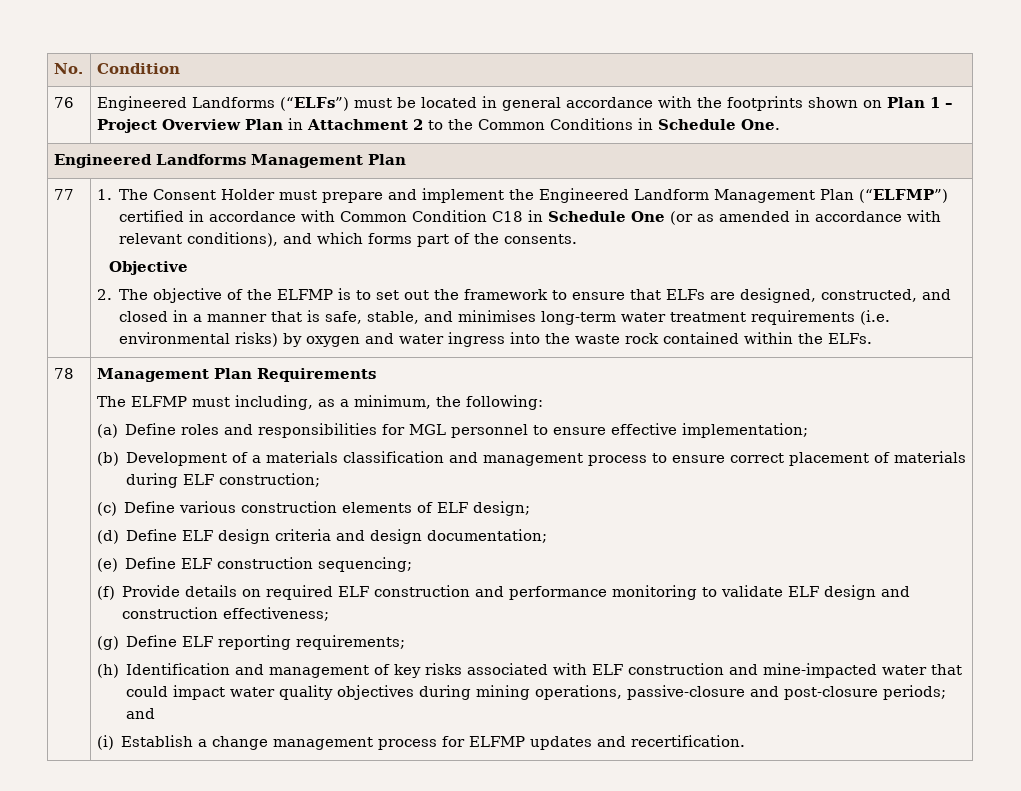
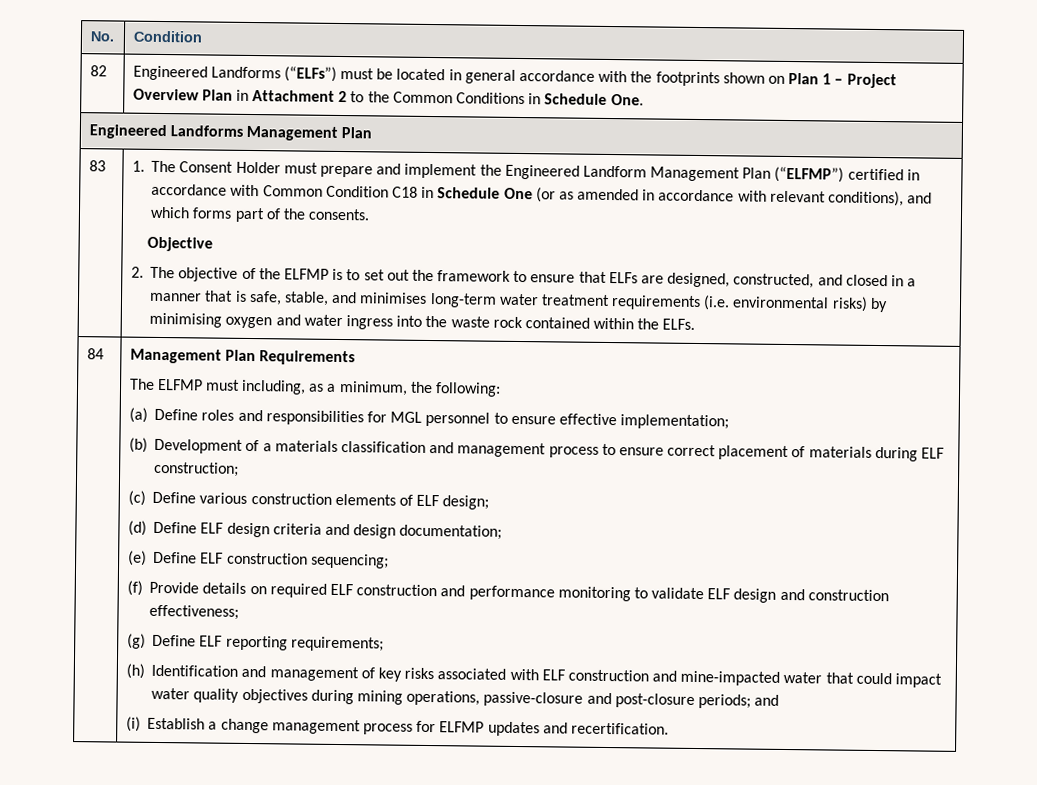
- 76 | Engineered Landforms (“ELFs”) must be located in general accordance with the footprints shown on Plan 1 – Project Overview Plan in Attachment 2 to the Common Conditions in Schedule One.
+ 82 | Engineered Landforms (“ELFs”) must be located in general accordance with the footprints shown on Plan 1 – Project Overview Plan in Attachment 2 to the Common Conditions in Schedule One.
- 77
+ 83
- 2. The objective of the ELFMP is to set out the framework to ensure that ELFs are designed, constructed, and closed in a manner that is safe, stable, and minimises long-term water treatment requirements (i.e. environmental risks) by oxygen and water ingress into the waste rock contained within the ELFs.
+ 2. The objective of the ELFMP is to set out the framework to ensure that ELFs are designed, constructed, and closed in a manner that is safe, stable, and minimises long-term water treatment requirements (i.e. environmental risks) by minimising oxygen and water ingress into the waste rock contained within the ELFs.
- 78
+ 84

